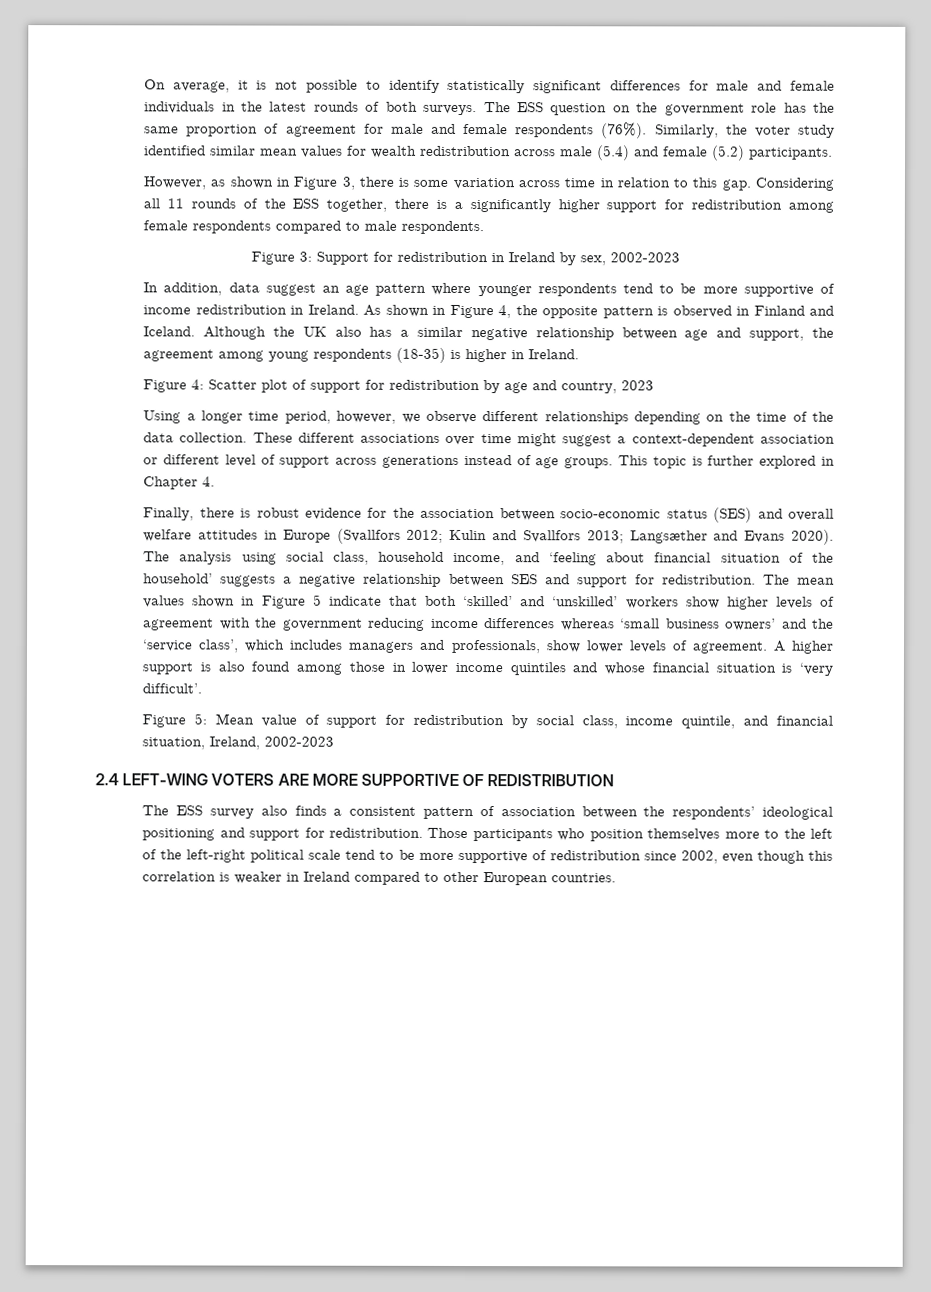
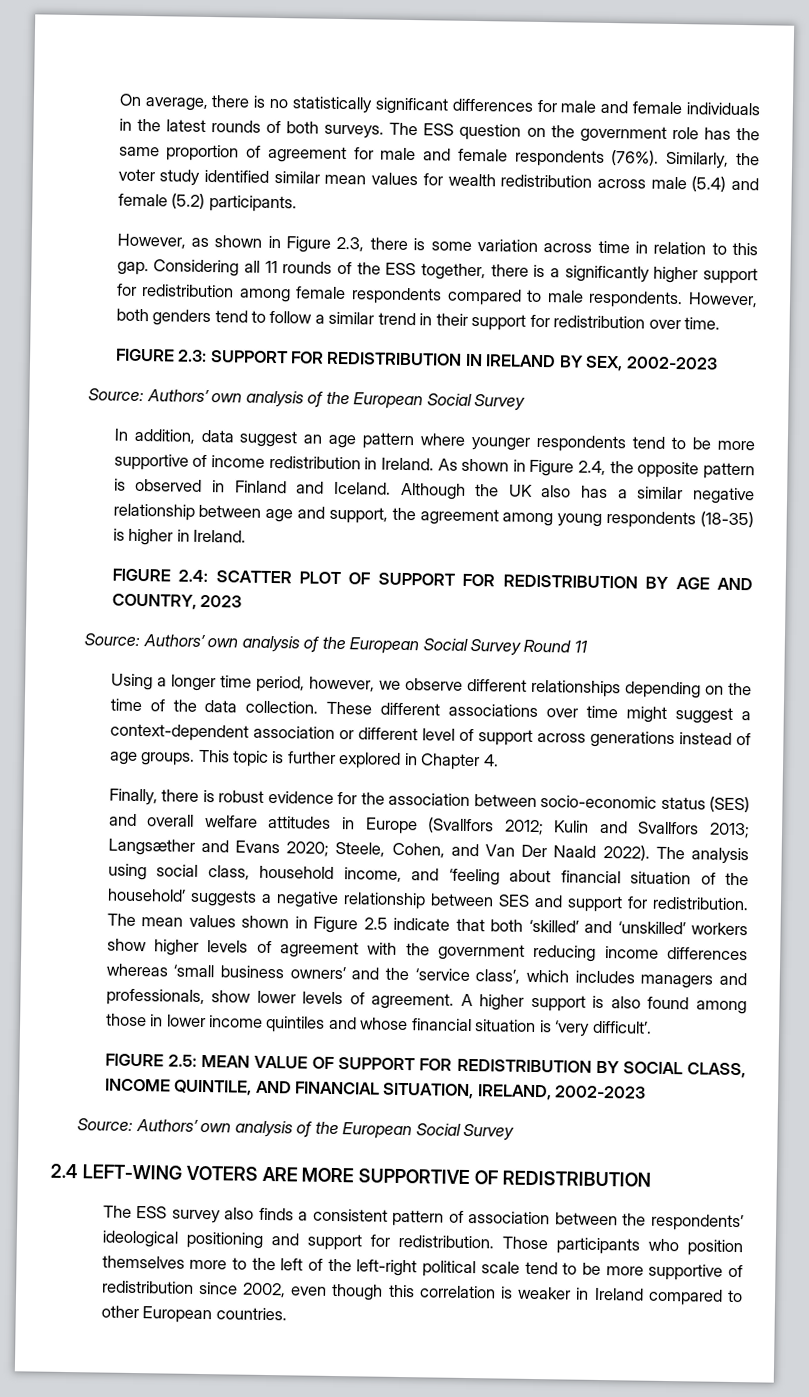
- On average, it is not possible to identify statistically significant differences for male and female individuals in the latest rounds of both surveys.
+ On average, there is no statistically significant differences for male and female individuals in the latest rounds of both surveys.
- However, as shown in Figure 3, there is some variation across time in relation to this gap.
+ However, as shown in Figure 2.3, there is some variation across time in relation to this gap.
- Considering all 11 rounds of the ESS together, there is a significantly higher support for redistribution among female respondents compared to male respondents.
- Figure 3: Support for redistribution in Ireland by sex, 2002-2023
+ Considering all 11 rounds of the ESS together, there is a significantly higher support for redistribution among female respondents compared to male respondents. However, both genders tend to follow a similar trend in their support for redistribution over time.
+ FIGURE 2.3: SUPPORT FOR REDISTRIBUTION IN IRELAND BY SEX, 2002-2023
+ Source: Authors’ own analysis of the European Social Survey
- As shown in Figure 4, the opposite pattern is observed in Finland and Iceland.
+ As shown in Figure 2.4, the opposite pattern is observed in Finland and Iceland.
- Figure 4: Scatter plot of support for redistribution by age and country, 2023
+ FIGURE 2.4: SCATTER PLOT OF SUPPORT FOR REDISTRIBUTION BY AGE AND COUNTRY, 2023
+ Source: Authors’ own analysis of the European Social Survey Round 11
- Finally, there is robust evidence for the association between socio-economic status (SES) and overall welfare attitudes in Europe (Svallfors 2012; Kulin and Svallfors 2013; Langsæther and Evans 2020).
+ Finally, there is robust evidence for the association between socio-economic status (SES) and overall welfare attitudes in Europe (Svallfors 2012; Kulin and Svallfors 2013; Langsæther and Evans 2020; Steele, Cohen, and Van Der Naald 2022).
- The mean values shown in Figure 5 indicate that both ‘skilled’ and ‘unskilled’ workers show higher levels of agreement with the government reducing income differences whereas ‘small business owners’ and the ‘service class’, which includes managers and professionals, show lower levels of agreement.
+ The mean values shown in Figure 2.5 indicate that both ‘skilled’ and ‘unskilled’ workers show higher levels of agreement with the government reducing income differences whereas ‘small business owners’ and the ‘service class’, which includes managers and professionals, show lower levels of agreement.
- Figure 5: Mean value of support for redistribution by social class, income quintile, and financial situation, Ireland, 2002-2023
+ FIGURE 2.5: MEAN VALUE OF SUPPORT FOR REDISTRIBUTION BY SOCIAL CLASS, INCOME QUINTILE, AND FINANCIAL SITUATION, IRELAND, 2002-2023
+ Source: Authors’ own analysis of the European Social Survey

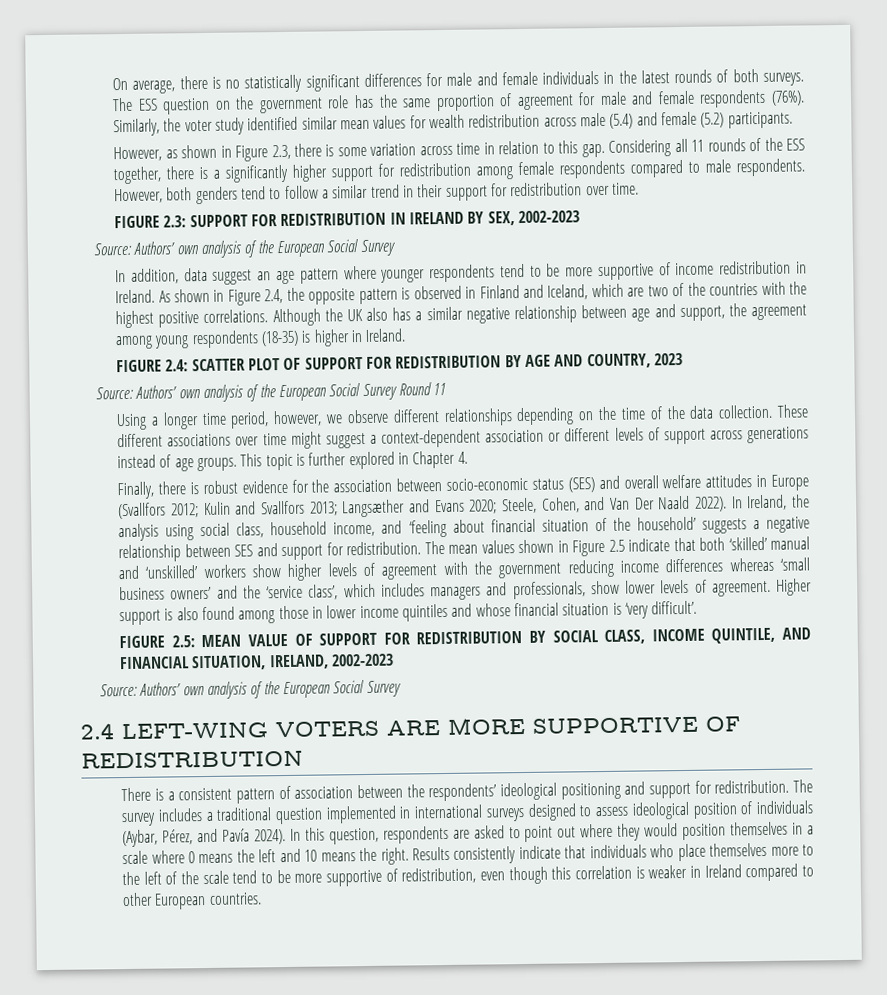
- As shown in Figure 2.4, the opposite pattern is observed in Finland and Iceland.
+ As shown in Figure 2.4, the opposite pattern is observed in Finland and Iceland, which are two of the countries with the highest positive correlations.
- These different associations over time might suggest a context-dependent association or different level of support across generations instead of age groups.
+ These different associations over time might suggest a context-dependent association or different levels of support across generations instead of age groups.
- The analysis using social class, household income, and ‘feeling about financial situation of the household’ suggests a negative relationship between SES and support for redistribution.
+ In Ireland, the analysis using social class, household income, and ‘feeling about financial situation of the household’ suggests a negative relationship between SES and support for redistribution.
- The mean values shown in Figure 2.5 indicate that both ‘skilled’ and ‘unskilled’ workers show higher levels of agreement with the government reducing income differences whereas ‘small business owners’ and the ‘service class’, which includes managers and professionals, show lower levels of agreement.
+ The mean values shown in Figure 2.5 indicate that both ‘skilled’ manual and ‘unskilled’ workers show higher levels of agreement with the government reducing income differences whereas ‘small business owners’ and the ‘service class’, which includes managers and professionals, show lower levels of agreement.
- A higher support is also found among those in lower income quintiles and whose financial situation is ‘very difficult’.
+ Higher support is also found among those in lower income quintiles and whose financial situation is ‘very difficult’.
- The ESS survey also finds a consistent pattern of association between the respondents’ ideological positioning and support for redistribution.
+ There is a consistent pattern of association between the respondents’ ideological positioning and support for redistribution.
- Those participants who position themselves more to the left of the left-right political scale tend to be more supportive of redistribution since 2002, even though this correlation is weaker in Ireland compared to other European countries.
+ The survey includes a traditional question implemented in international surveys designed to assess ideological position of individuals (Aybar, Pérez, and Pavía 2024). In this question, respondents are asked to point out where they would position themselves in a scale where 0 means the left and 10 means the right. Results consistently indicate that individuals who place themselves more to the left of the scale tend to be more supportive of redistribution, even though this correlation is weaker in Ireland compared to other European countries.

